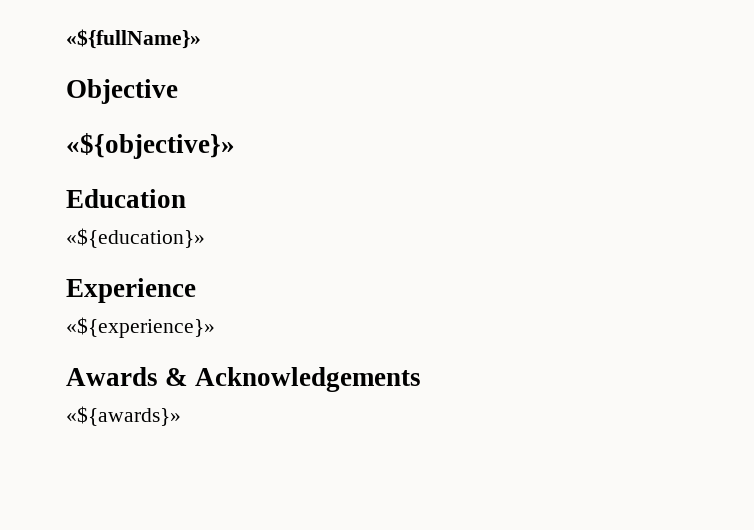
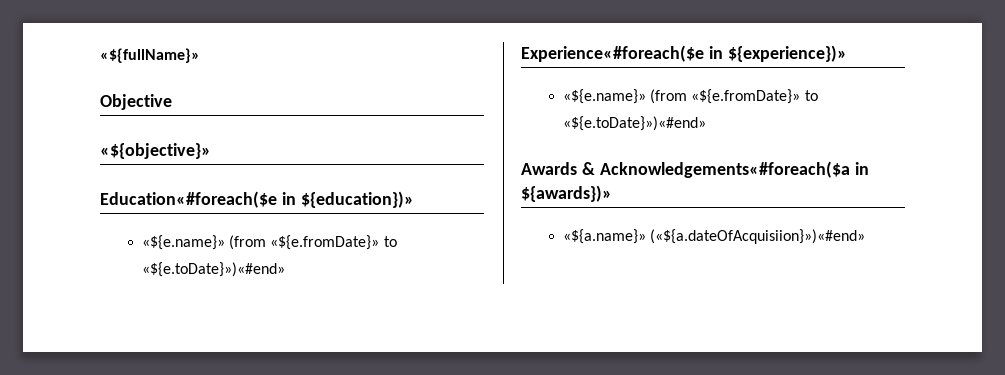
- Education
- «${education}»
- Experience
- «${experience}»
- Awards & Acknowledgements
- «${awards}»
+ Education«#foreach($e in ${education})»
+ «${e.name}» (from «${e.fromDate}» to «${e.toDate}»)«#end»
+ Experience«#foreach($e in ${experience})»
+ «${e.name}» (from «${e.fromDate}» to «${e.toDate}»)«#end»
+ Awards & Acknowledgements«#foreach($a in ${awards})»
+ «${a.name}» («${a.dateOfAcquisiion}»)«#end»

